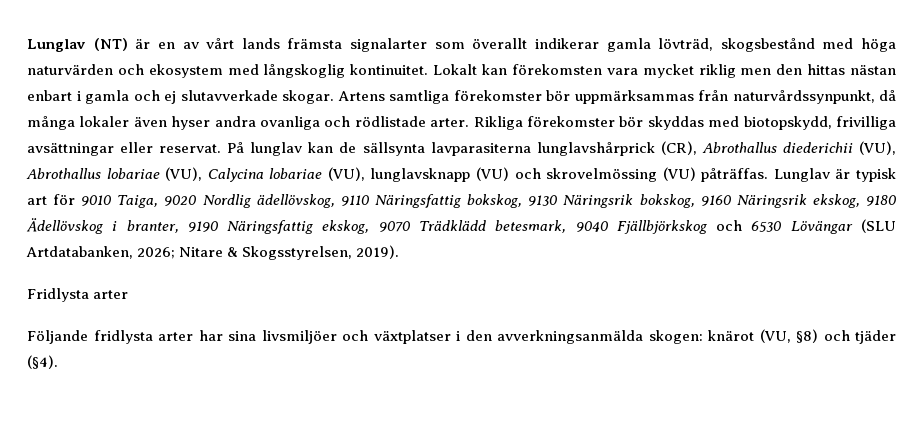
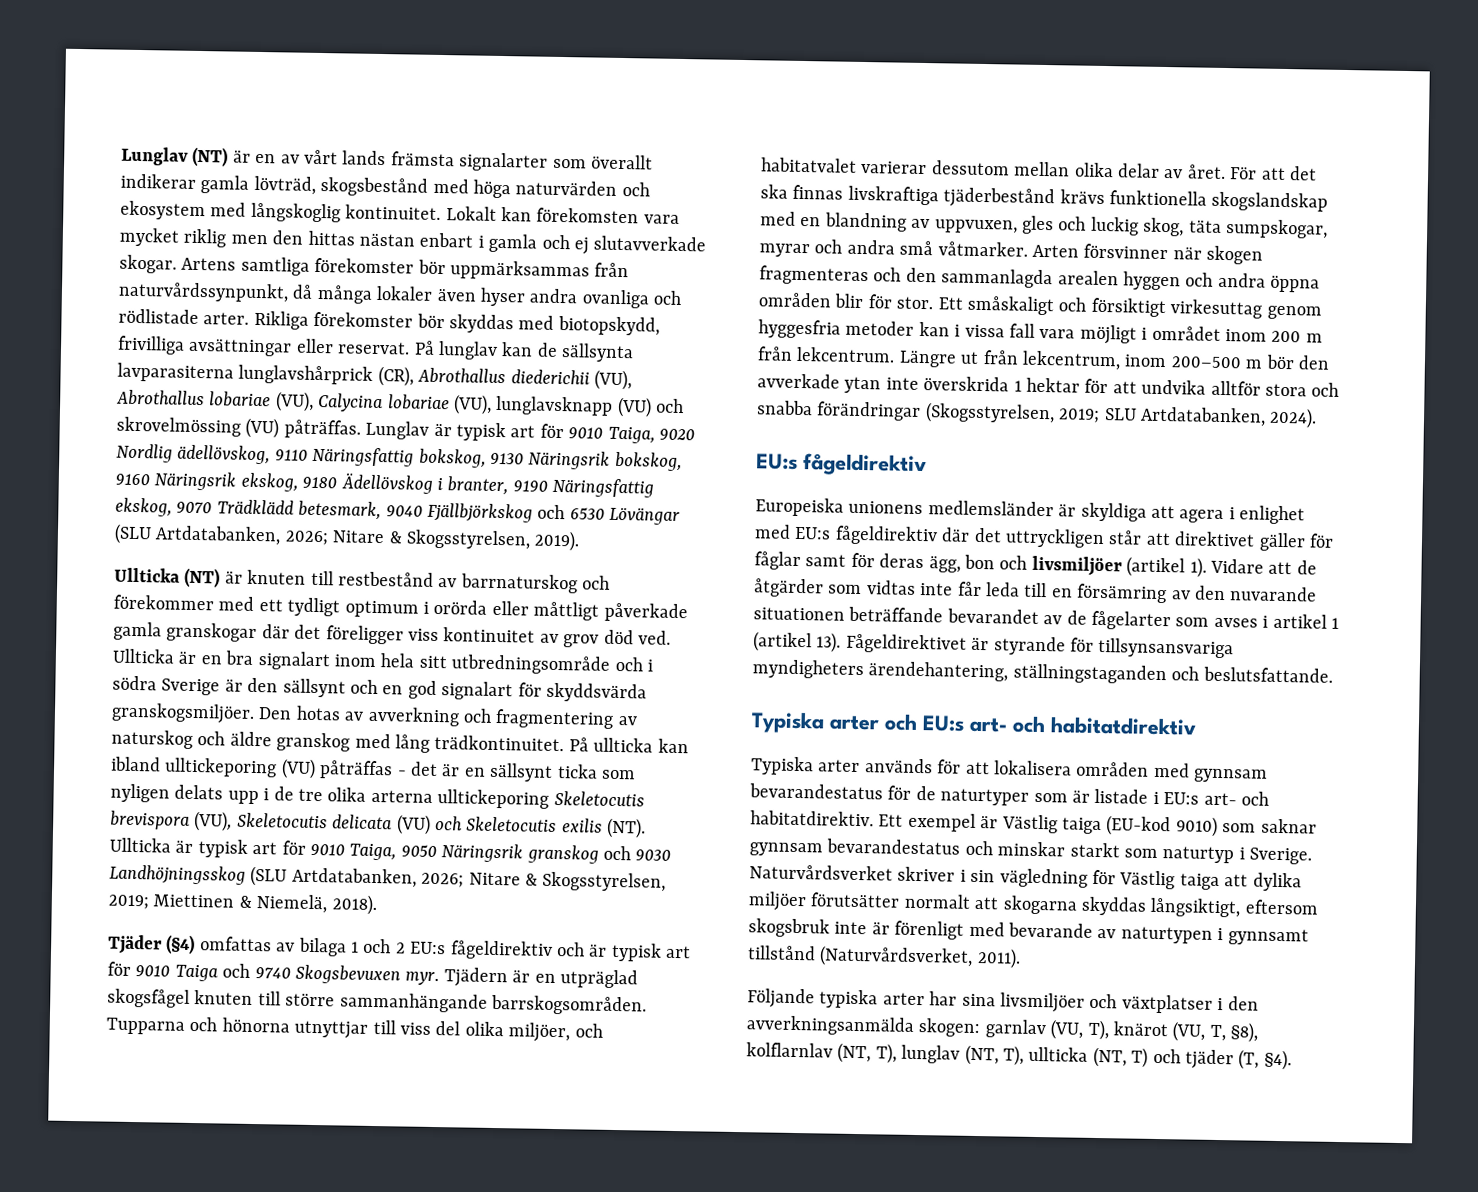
- Fridlysta arter
+ Ullticka (NT) är knuten till restbestånd av barrnaturskog och förekommer med ett tydligt optimum i orörda eller måttligt påverkade gamla granskogar där det föreligger viss kontinuitet av grov död ved. Ullticka är en bra signalart inom hela sitt utbredningsområde och i södra Sverige är den sällsynt och en god signalart för skyddsvärda granskogsmiljöer. Den hotas av avverkning och fragmentering av naturskog och äldre granskog med lång trädkontinuitet. På ullticka kan ibland ulltickeporing (VU) påträffas - det är en sällsynt ticka som nyligen delats upp i de tre olika arterna ulltickeporing Skeletocutis brevispora (VU), Skeletocutis delicata (VU) och Skeletocutis exilis (NT). Ullticka är typisk art för 9010 Taiga, 9050 Näringsrik granskog och 9030 Landhöjningsskog (SLU Artdatabanken, 2026; Nitare & Skogsstyrelsen, 2019; Miettinen & Niemelä, 2018).
+ Tjäder (§4) omfattas av bilaga 1 och 2 EU:s fågeldirektiv och är typisk art för 9010 Taiga och 9740 Skogsbevuxen myr. Tjädern är en utpräglad skogsfågel knuten till större sammanhängande barrskogsområden. Tupparna och hönorna utnyttjar till viss del olika miljöer, och habitatvalet varierar dessutom mellan olika delar av året. För att det ska finnas livskraftiga tjäderbestånd krävs funktionella skogslandskap med en blandning av uppvuxen, gles och luckig skog, täta sumpskogar, myrar och andra små våtmarker. Arten försvinner när skogen fragmenteras och den sammanlagda arealen hyggen och andra öppna områden blir för stor. Ett småskaligt och försiktigt virkesuttag genom hyggesfria metoder kan i vissa fall vara möjligt i området inom 200 m från lekcentrum. Längre ut från lekcentrum, inom 200–500 m bör den avverkade ytan inte överskrida 1 hektar för att undvika alltför stora och snabba förändringar (Skogsstyrelsen, 2019; SLU Artdatabanken, 2024).
+ EU:s fågeldirektiv
+ Europeiska unionens medlemsländer är skyldiga att agera i enlighet med EU:s fågeldirektiv där det uttryckligen står att direktivet gäller för fåglar samt för deras ägg, bon och livsmiljöer (artikel 1). Vidare att de åtgärder som vidtas inte får leda till en försämring av den nuvarande situationen beträffande bevarandet av de fågelarter som avses i artikel 1 (artikel 13). Fågeldirektivet är styrande för tillsynsansvariga myndigheters ärendehantering, ställningstaganden och beslutsfattande.
+ Typiska arter och EU:s art- och habitatdirektiv
+ Typiska arter används för att lokalisera områden med gynnsam bevarandestatus för de naturtyper som är listade i EU:s art- och habitatdirektiv. Ett exempel är Västlig taiga (EU-kod 9010) som saknar gynnsam bevarandestatus och minskar starkt som naturtyp i Sverige. Naturvårdsverket skriver i sin vägledning för Västlig taiga att dylika miljöer förutsätter normalt att skogarna skyddas långsiktigt, eftersom skogsbruk inte är förenligt med bevarande av naturtypen i gynnsamt tillstånd (Naturvårdsverket, 2011).
- Följande fridlysta arter har sina livsmiljöer och växtplatser i den avverkningsanmälda skogen: knärot (VU, §8) och tjäder (§4).
+ Följande typiska arter har sina livsmiljöer och växtplatser i den avverkningsanmälda skogen: garnlav (VU, T), knärot (VU, T, §8), kolflarnlav (NT, T), lunglav (NT, T), ullticka (NT, T) och tjäder (T, §4).

